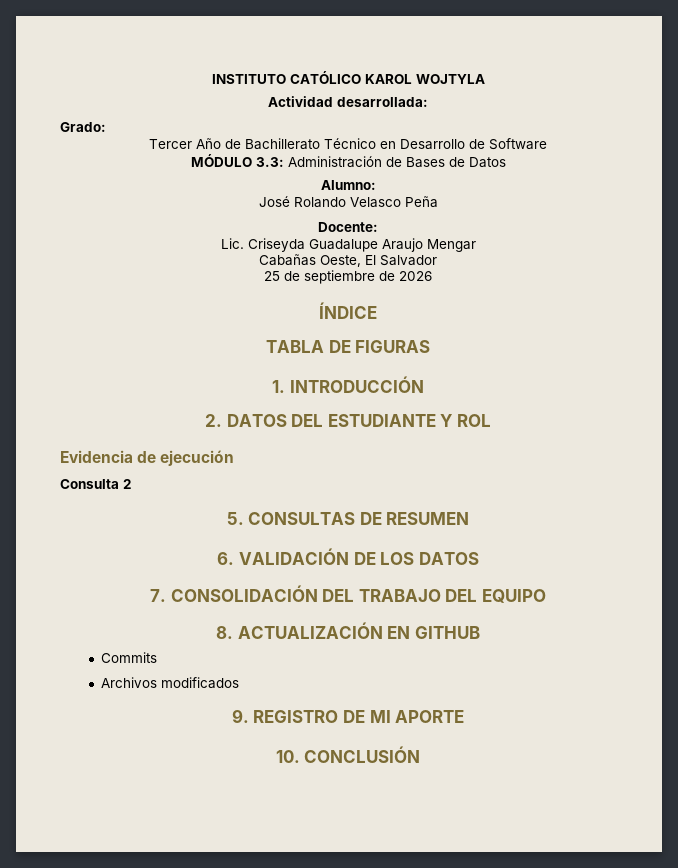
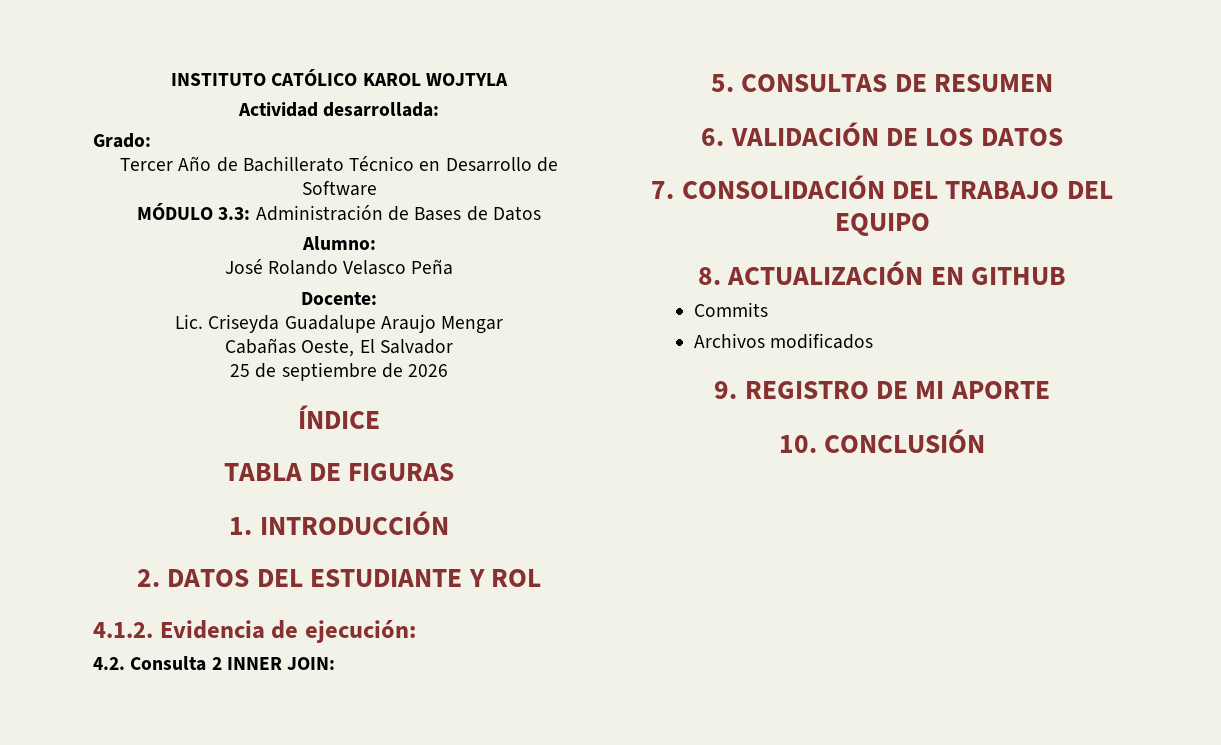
- Evidencia de ejecución
- Consulta 2
+ 4.1.2. Evidencia de ejecución:
+ 4.2. Consulta 2 INNER JOIN:

